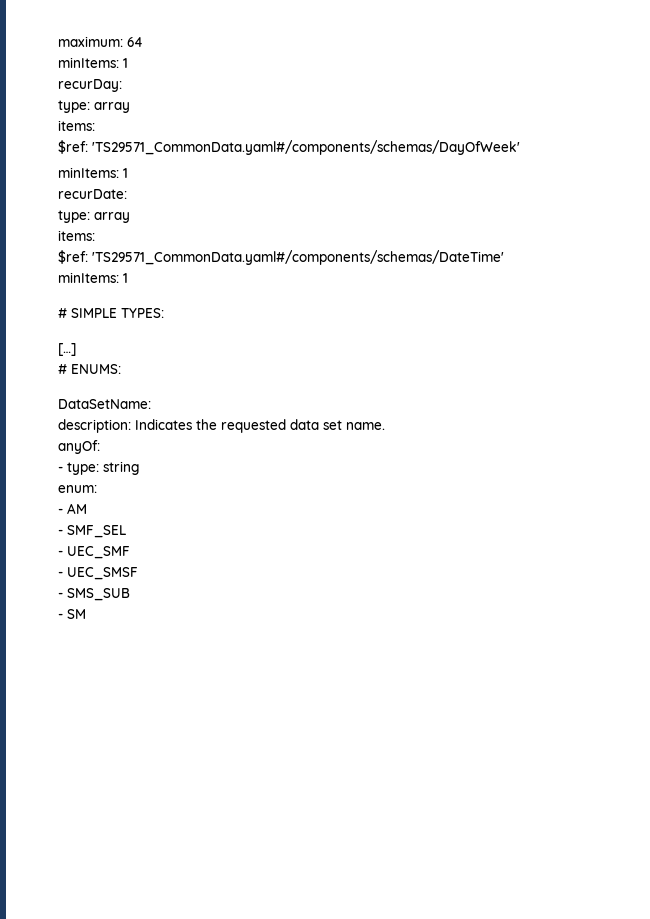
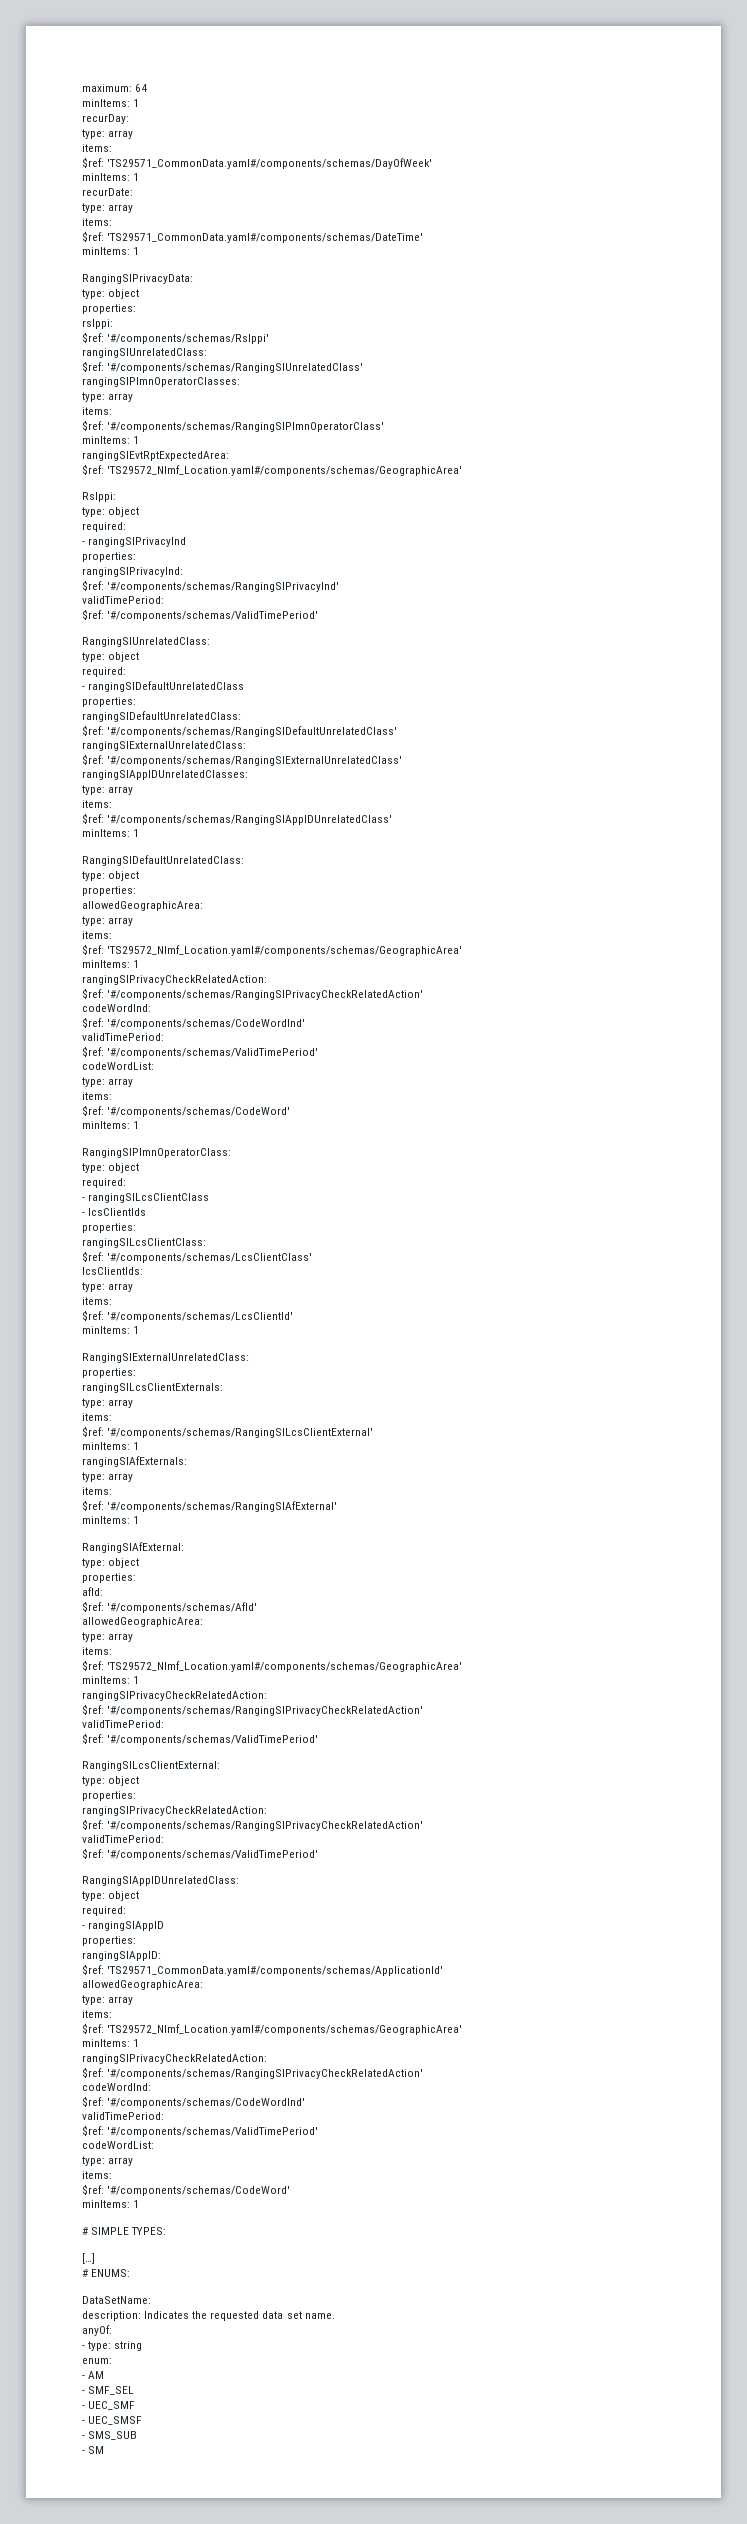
+ RangingSlPrivacyData:
+ type: object
+ properties:
+ rslppi:
+ $ref: '#/components/schemas/Rslppi'
+ rangingSlUnrelatedClass:
+ $ref: '#/components/schemas/RangingSlUnrelatedClass'
+ rangingSlPlmnOperatorClasses:
+ type: array
+ items:
+ $ref: '#/components/schemas/RangingSlPlmnOperatorClass'
+ minItems: 1
+ rangingSlEvtRptExpectedArea:
+ $ref: 'TS29572_Nlmf_Location.yaml#/components/schemas/GeographicArea'
+ Rslppi:
+ type: object
+ required:
+ - rangingSlPrivacyInd
+ properties:
+ rangingSlPrivacyInd:
+ $ref: '#/components/schemas/RangingSlPrivacyInd'
+ validTimePeriod:
+ $ref: '#/components/schemas/ValidTimePeriod'
+ RangingSlUnrelatedClass:
+ type: object
+ required:
+ - rangingSlDefaultUnrelatedClass
+ properties:
+ rangingSlDefaultUnrelatedClass:
+ $ref: '#/components/schemas/RangingSlDefaultUnrelatedClass'
+ rangingSlExternalUnrelatedClass:
+ $ref: '#/components/schemas/RangingSlExternalUnrelatedClass'
+ rangingSlAppIDUnrelatedClasses:
+ type: array
+ items:
+ $ref: '#/components/schemas/RangingSlAppIDUnrelatedClass'
+ minItems: 1
+ RangingSlDefaultUnrelatedClass:
+ type: object
+ properties:
+ allowedGeographicArea:
+ type: array
+ items:
+ $ref: 'TS29572_Nlmf_Location.yaml#/components/schemas/GeographicArea'
+ minItems: 1
+ rangingSlPrivacyCheckRelatedAction:
+ $ref: '#/components/schemas/RangingSlPrivacyCheckRelatedAction'
+ codeWordInd:
+ $ref: '#/components/schemas/CodeWordInd'
+ validTimePeriod:
+ $ref: '#/components/schemas/ValidTimePeriod'
+ codeWordList:
+ type: array
+ items:
+ $ref: '#/components/schemas/CodeWord'
+ minItems: 1
+ RangingSlPlmnOperatorClass:
+ type: object
+ required:
+ - rangingSlLcsClientClass
+ - lcsClientIds
+ properties:
+ rangingSlLcsClientClass:
+ $ref: '#/components/schemas/LcsClientClass'
+ lcsClientIds:
+ type: array
+ items:
+ $ref: '#/components/schemas/LcsClientId'
+ minItems: 1
+ RangingSlExternalUnrelatedClass:
+ properties:
+ rangingSlLcsClientExternals:
+ type: array
+ items:
+ $ref: '#/components/schemas/RangingSlLcsClientExternal'
+ minItems: 1
+ rangingSlAfExternals:
+ type: array
+ items:
+ $ref: '#/components/schemas/RangingSlAfExternal'
+ minItems: 1
+ RangingSlAfExternal:
+ type: object
+ properties:
+ afId:
+ $ref: '#/components/schemas/AfId'
+ allowedGeographicArea:
+ type: array
+ items:
+ $ref: 'TS29572_Nlmf_Location.yaml#/components/schemas/GeographicArea'
+ minItems: 1
+ rangingSlPrivacyCheckRelatedAction:
+ $ref: '#/components/schemas/RangingSlPrivacyCheckRelatedAction'
+ validTimePeriod:
+ $ref: '#/components/schemas/ValidTimePeriod'
+ RangingSlLcsClientExternal:
+ type: object
+ properties:
+ rangingSlPrivacyCheckRelatedAction:
+ $ref: '#/components/schemas/RangingSlPrivacyCheckRelatedAction'
+ validTimePeriod:
+ $ref: '#/components/schemas/ValidTimePeriod'
+ RangingSlAppIDUnrelatedClass:
+ type: object
+ required:
+ - rangingSlAppID
+ properties:
+ rangingSlAppID:
+ $ref: 'TS29571_CommonData.yaml#/components/schemas/ApplicationId'
+ allowedGeographicArea:
+ type: array
+ items:
+ $ref: 'TS29572_Nlmf_Location.yaml#/components/schemas/GeographicArea'
+ minItems: 1
+ rangingSlPrivacyCheckRelatedAction:
+ $ref: '#/components/schemas/RangingSlPrivacyCheckRelatedAction'
+ codeWordInd:
+ $ref: '#/components/schemas/CodeWordInd'
+ validTimePeriod:
+ $ref: '#/components/schemas/ValidTimePeriod'
+ codeWordList:
+ type: array
+ items:
+ $ref: '#/components/schemas/CodeWord'
+ minItems: 1

